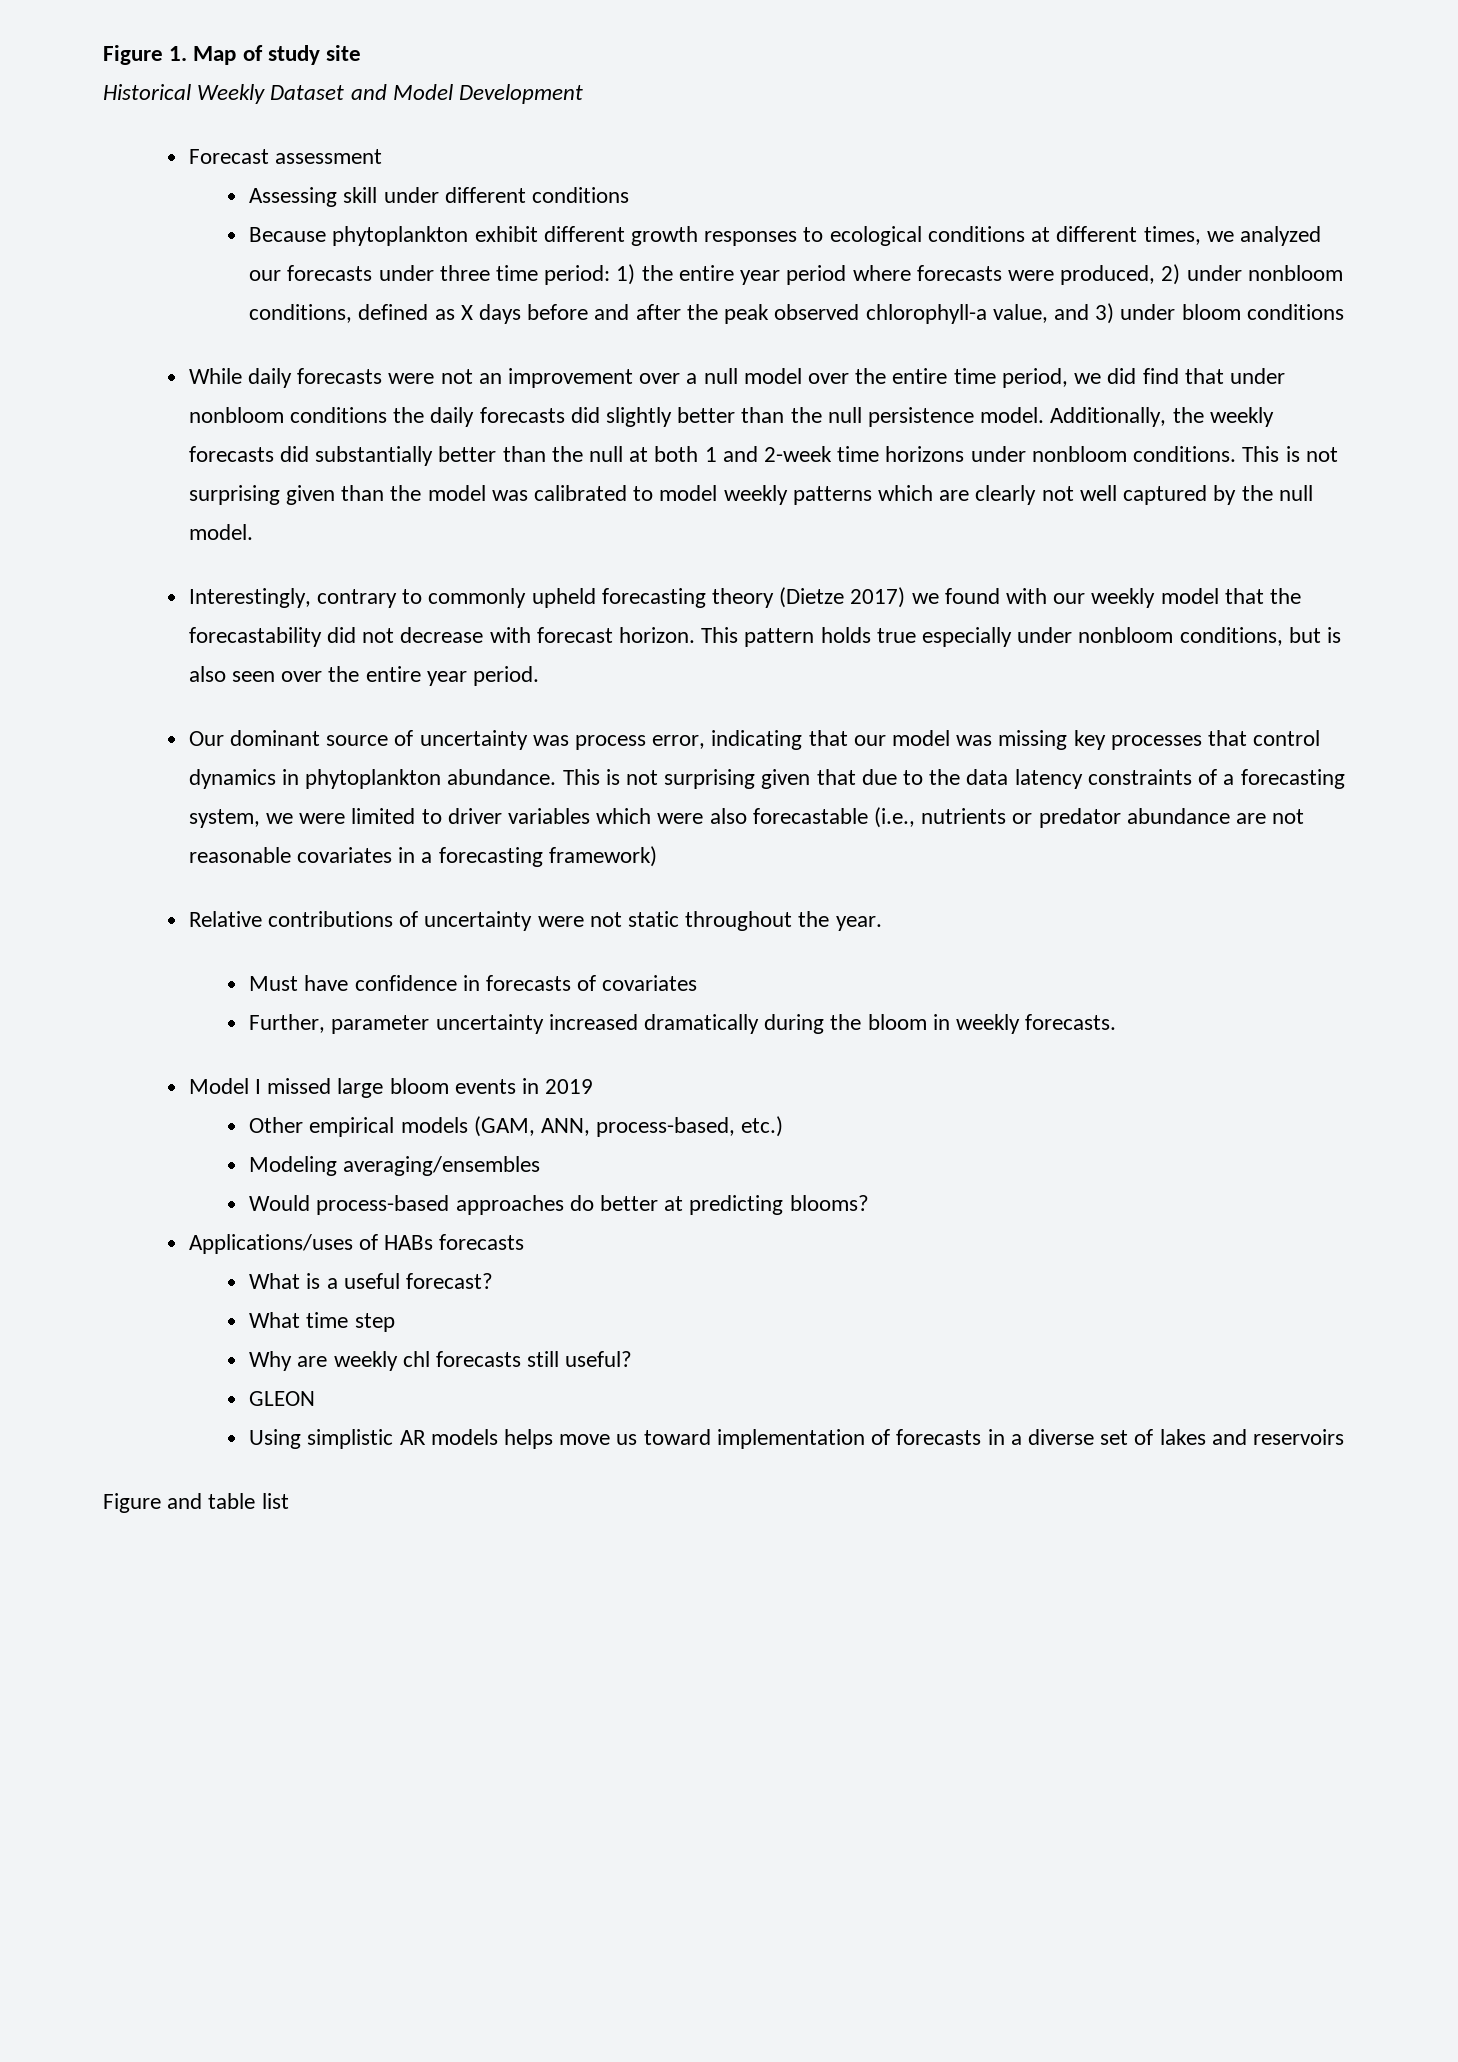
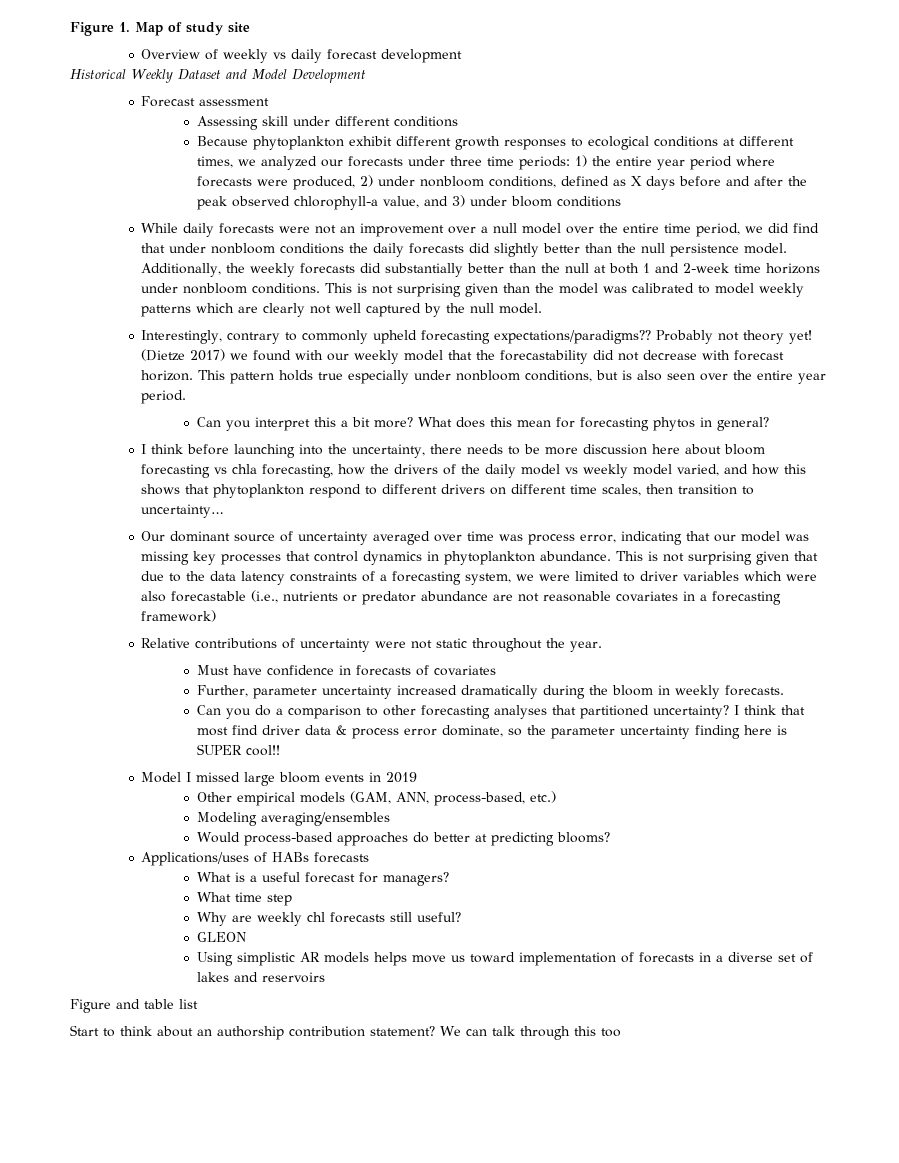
+ Overview of weekly vs daily forecast development
- Because phytoplankton exhibit different growth responses to ecological conditions at different times, we analyzed our forecasts under three time period: 1) the entire year period where forecasts were produced, 2) under nonbloom conditions, defined as X days before and after the peak observed chlorophyll-a value, and 3) under bloom conditions
+ Because phytoplankton exhibit different growth responses to ecological conditions at different times, we analyzed our forecasts under three time periods: 1) the entire year period where forecasts were produced, 2) under nonbloom conditions, defined as X days before and after the peak observed chlorophyll-a value, and 3) under bloom conditions
- Interestingly, contrary to commonly upheld forecasting theory (Dietze 2017) we found with our weekly model that the forecastability did not decrease with forecast horizon.
+ Interestingly, contrary to commonly upheld forecasting expectations/paradigms?? Probably not theory yet! (Dietze 2017) we found with our weekly model that the forecastability did not decrease with forecast horizon.
+ Can you interpret this a bit more? What does this mean for forecasting phytos in general?
+ I think before launching into the uncertainty, there needs to be more discussion here about bloom forecasting vs chla forecasting, how the drivers of the daily model vs weekly model varied, and how this shows that phytoplankton respond to different drivers on different time scales, then transition to uncertainty…
- Our dominant source of uncertainty was process error, indicating that our model was missing key processes that control dynamics in phytoplankton abundance.
+ Our dominant source of uncertainty averaged over time was process error, indicating that our model was missing key processes that control dynamics in phytoplankton abundance.
+ Can you do a comparison to other forecasting analyses that partitioned uncertainty? I think that most find driver data & process error dominate, so the parameter uncertainty finding here is SUPER cool!!
- What is a useful forecast?
+ What is a useful forecast for managers?
+ Start to think about an authorship contribution statement? We can talk through this too

